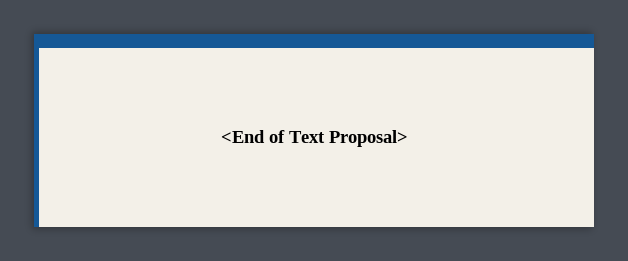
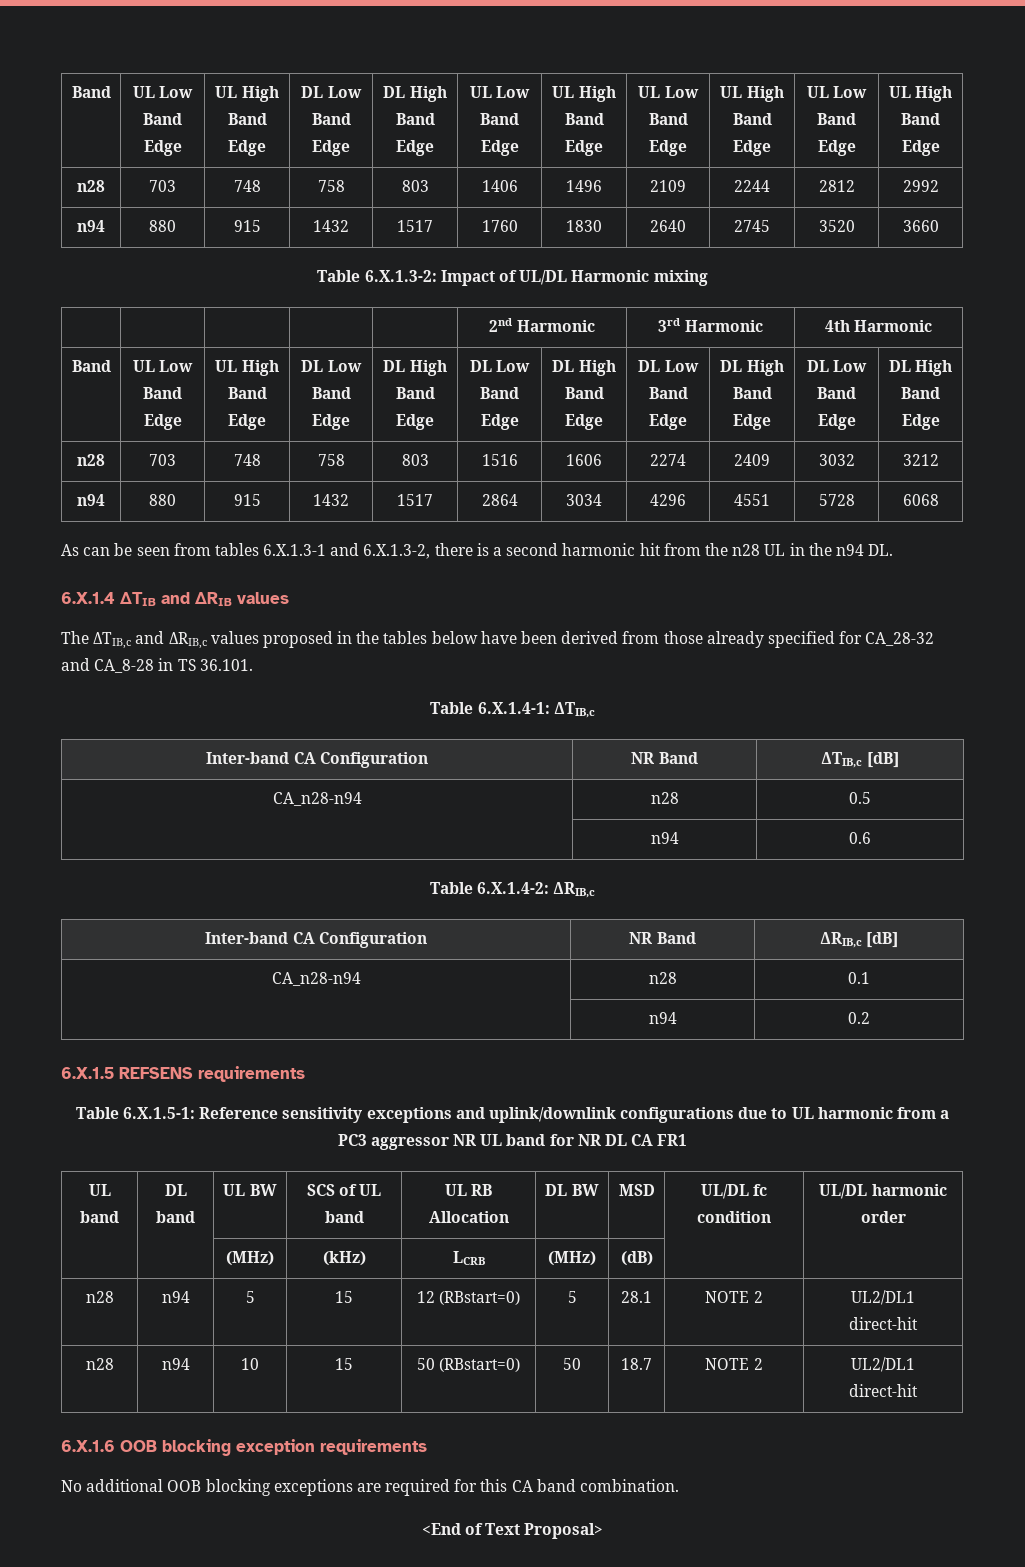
+ Band | UL Low Band Edge | UL High Band Edge | DL Low Band Edge | DL High Band Edge | UL Low Band Edge | UL High Band Edge | UL Low Band Edge | UL High Band Edge | UL Low Band Edge | UL High Band Edge
+ n28 | 703 | 748 | 758 | 803 | 1406 | 1496 | 2109 | 2244 | 2812 | 2992
+ n94 | 880 | 915 | 1432 | 1517 | 1760 | 1830 | 2640 | 2745 | 3520 | 3660
+ Table 6.X.1.3-2: Impact of UL/DL Harmonic mixing
+ | | | | | 2nd Harmonic | 3rd Harmonic | 4th Harmonic
+ Band | UL Low Band Edge | UL High Band Edge | DL Low Band Edge | DL High Band Edge | DL Low Band Edge | DL High Band Edge | DL Low Band Edge | DL High Band Edge | DL Low Band Edge | DL High Band Edge
+ n28 | 703 | 748 | 758 | 803 | 1516 | 1606 | 2274 | 2409 | 3032 | 3212
+ n94 | 880 | 915 | 1432 | 1517 | 2864 | 3034 | 4296 | 4551 | 5728 | 6068
+ As can be seen from tables 6.X.1.3-1 and 6.X.1.3-2, there is a second harmonic hit from the n28 UL in the n94 DL.
+ 6.X.1.4 ∆TIB and ∆RIB values
+ The ΔTIB,c and ΔRIB,c values proposed in the tables below have been derived from those already specified for CA_28-32 and CA_8-28 in TS 36.101.
+ Table 6.X.1.4-1: ΔTIB,c
+ Inter-band CA Configuration | NR Band | ΔTIB,c [dB]
+ CA_n28-n94 | n28 | 0.5
+ | n94 | 0.6
+ Table 6.X.1.4-2: ΔRIB,c
+ Inter-band CA Configuration | NR Band | ΔRIB,c [dB]
+ CA_n28-n94 | n28 | 0.1
+ | n94 | 0.2
+ 6.X.1.5 REFSENS requirements
+ Table 6.X.1.5-1: Reference sensitivity exceptions and uplink/downlink configurations due to UL harmonic from a PC3 aggressor NR UL band for NR DL CA FR1
+ UL band | DL band | UL BW | SCS of UL band | UL RB Allocation | DL BW | MSD | UL/DL fc condition | UL/DL harmonic order
+ | | (MHz) | (kHz) | LCRB | (MHz) | (dB) | |
+ n28 | n94 | 5 | 15 | 12 (RBstart=0) | 5 | 28.1 | NOTE 2 | UL2/DL1
+ direct-hit
+ n28 | n94 | 10 | 15 | 50 (RBstart=0) | 50 | 18.7 | NOTE 2 | UL2/DL1
+ direct-hit
+ 6.X.1.6 OOB blocking exception requirements
+ No additional OOB blocking exceptions are required for this CA band combination.

